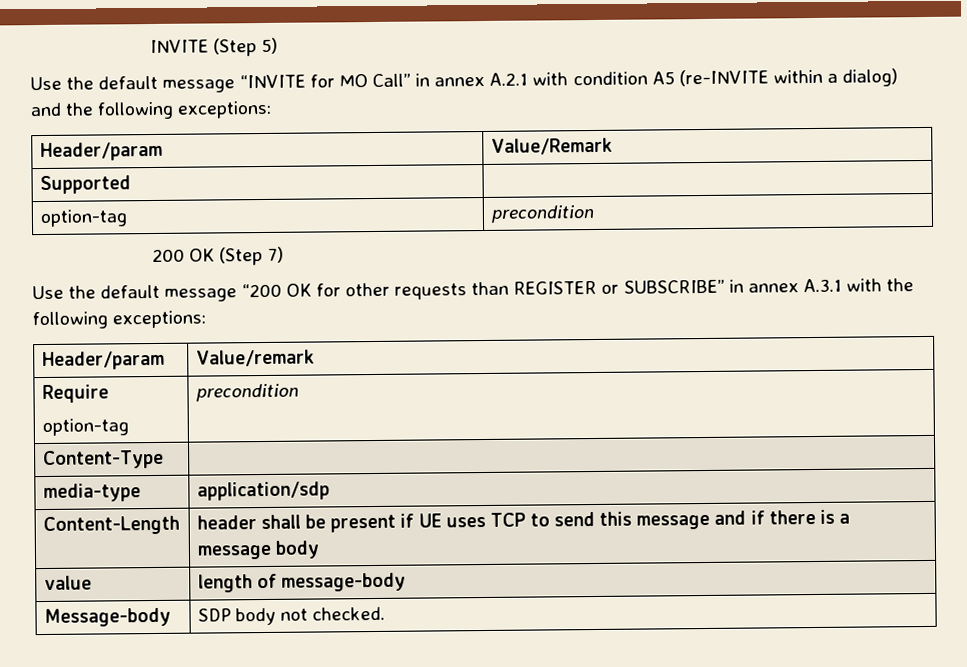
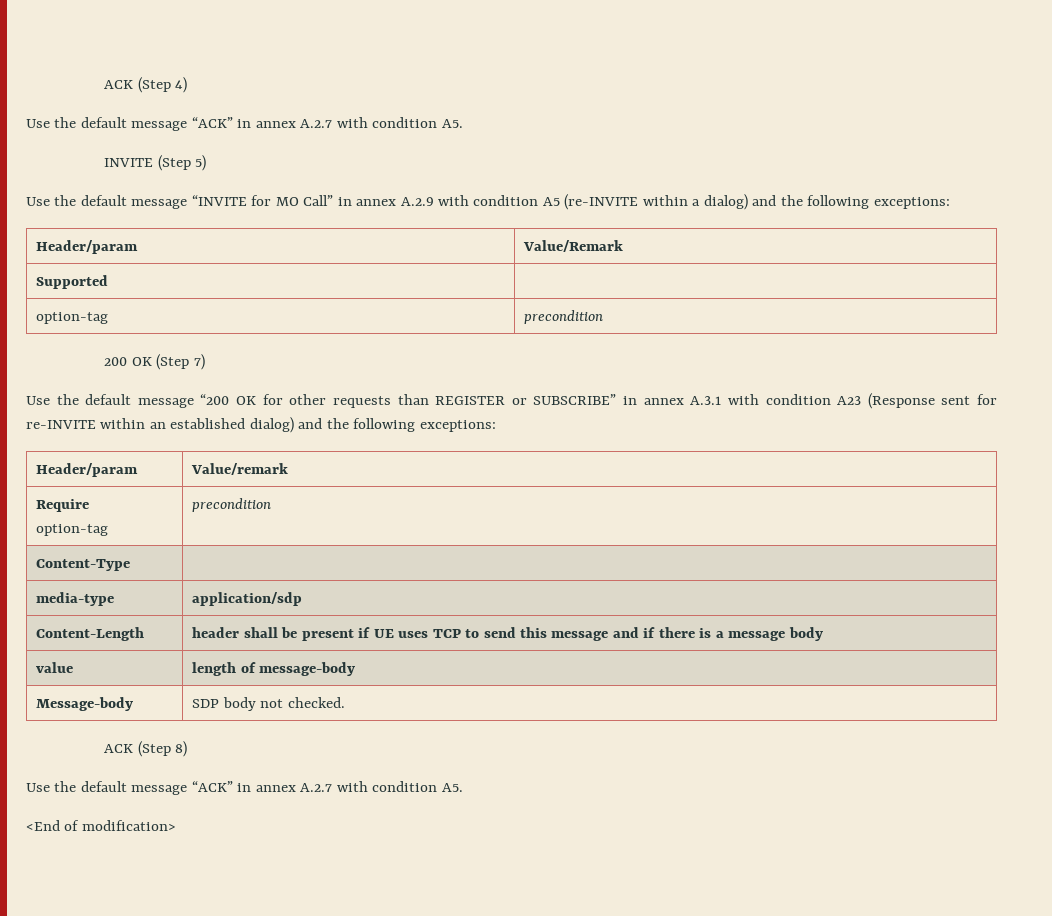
+ ACK (Step 4)
+ Use the default message “ACK” in annex A.2.7 with condition A5.
- Use the default message “INVITE for MO Call” in annex A.2.1 with condition A5 (re-INVITE within a dialog) and the following exceptions:
+ Use the default message “INVITE for MO Call” in annex A.2.9 with condition A5 (re-INVITE within a dialog) and the following exceptions:
- Use the default message “200 OK for other requests than REGISTER or SUBSCRIBE” in annex A.3.1 with the following exceptions:
+ Use the default message “200 OK for other requests than REGISTER or SUBSCRIBE” in annex A.3.1 with condition A23 (Response sent for re-INVITE within an established dialog) and the following exceptions:
+ ACK (Step 8)
+ Use the default message “ACK” in annex A.2.7 with condition A5.
+ <End of modification>

